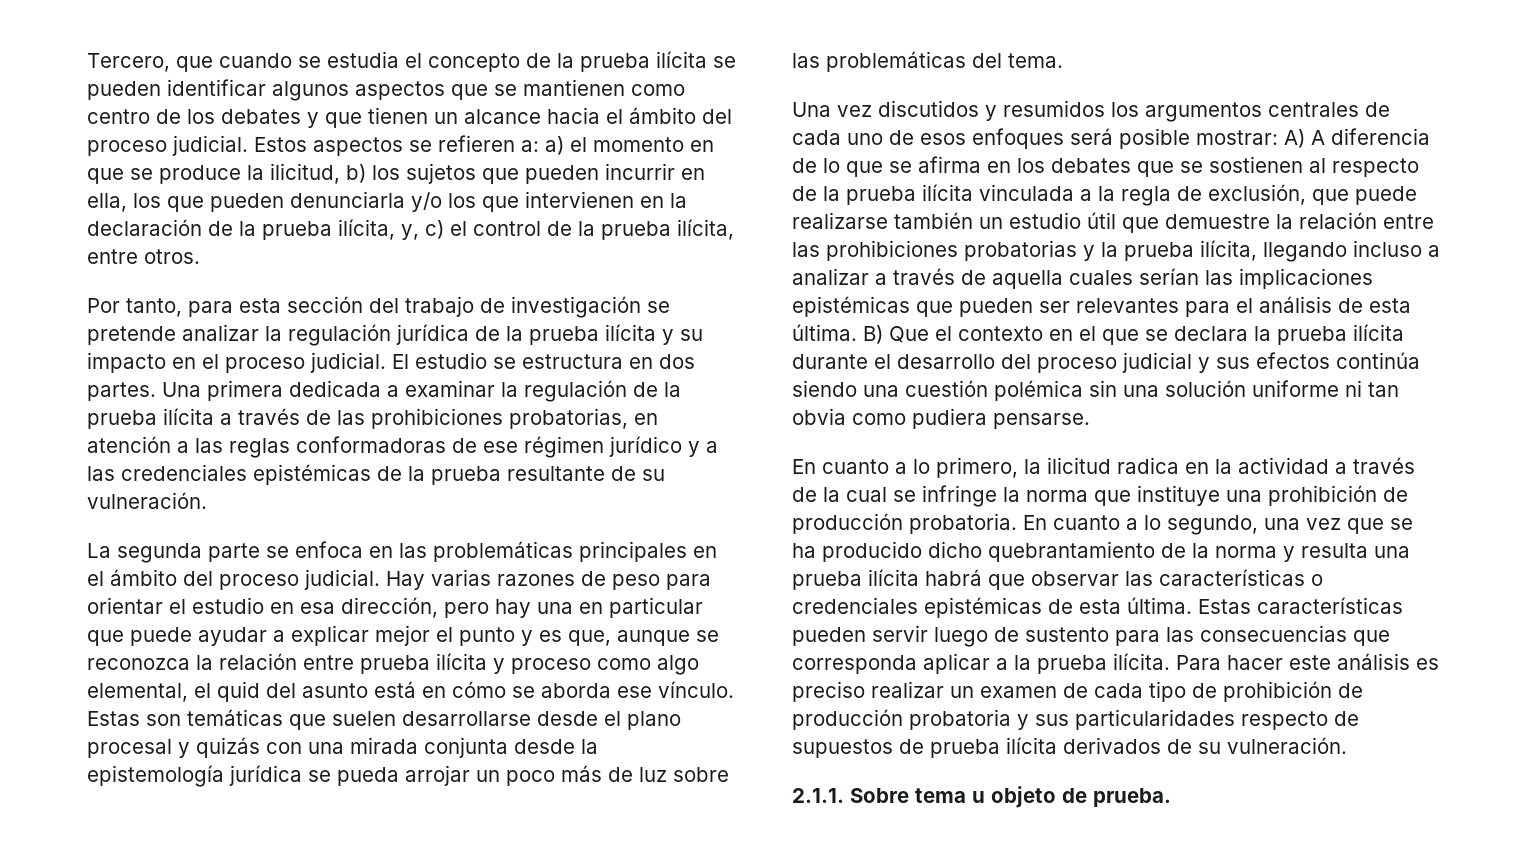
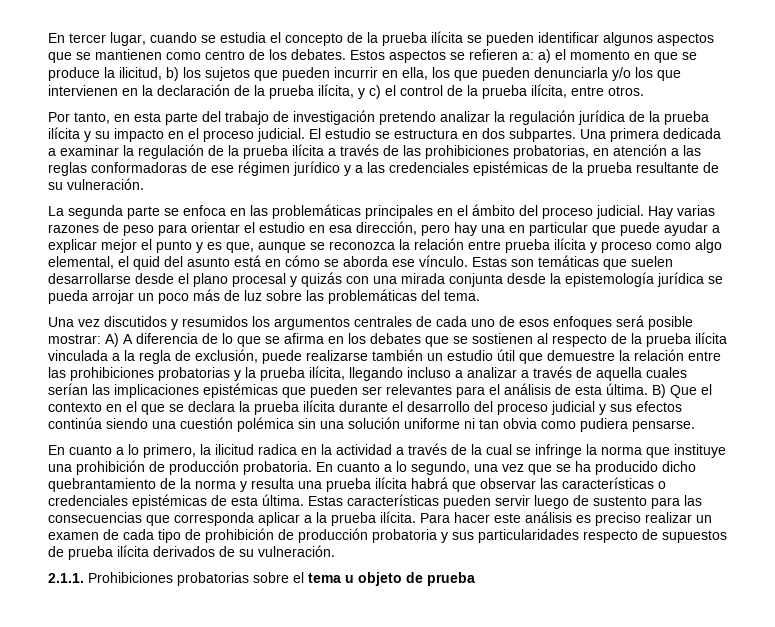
- Tercero, que cuando se estudia el concepto de la prueba ilícita se pueden identificar algunos aspectos que se mantienen como centro de los debates y que tienen un alcance hacia el ámbito del proceso judicial.
+ En tercer lugar, cuando se estudia el concepto de la prueba ilícita se pueden identificar algunos aspectos que se mantienen como centro de los debates.
- Estos aspectos se refieren a: a) el momento en que se produce la ilicitud, b) los sujetos que pueden incurrir en ella, los que pueden denunciarla y/o los que intervienen en la declaración de la prueba ilícita, y, c) el control de la prueba ilícita, entre otros.
+ Estos aspectos se refieren a: a) el momento en que se produce la ilicitud, b) los sujetos que pueden incurrir en ella, los que pueden denunciarla y/o los que intervienen en la declaración de la prueba ilícita, y c) el control de la prueba ilícita, entre otros.
- Por tanto, para esta sección del trabajo de investigación se pretende analizar la regulación jurídica de la prueba ilícita y su impacto en el proceso judicial.
+ Por tanto, en esta parte del trabajo de investigación pretendo analizar la regulación jurídica de la prueba ilícita y su impacto en el proceso judicial.
- El estudio se estructura en dos partes.
+ El estudio se estructura en dos subpartes.
- A) A diferencia de lo que se afirma en los debates que se sostienen al respecto de la prueba ilícita vinculada a la regla de exclusión, que puede realizarse también un estudio útil que demuestre la relación entre las prohibiciones probatorias y la prueba ilícita, llegando incluso a analizar a través de aquella cuales serían las implicaciones epistémicas que pueden ser relevantes para el análisis de esta última.
+ A) A diferencia de lo que se afirma en los debates que se sostienen al respecto de la prueba ilícita vinculada a la regla de exclusión, puede realizarse también un estudio útil que demuestre la relación entre las prohibiciones probatorias y la prueba ilícita, llegando incluso a analizar a través de aquella cuales serían las implicaciones epistémicas que pueden ser relevantes para el análisis de esta última.
- 2.1.1. Sobre tema u objeto de prueba.
+ 2.1.1. Prohibiciones probatorias sobre el tema u objeto de prueba

